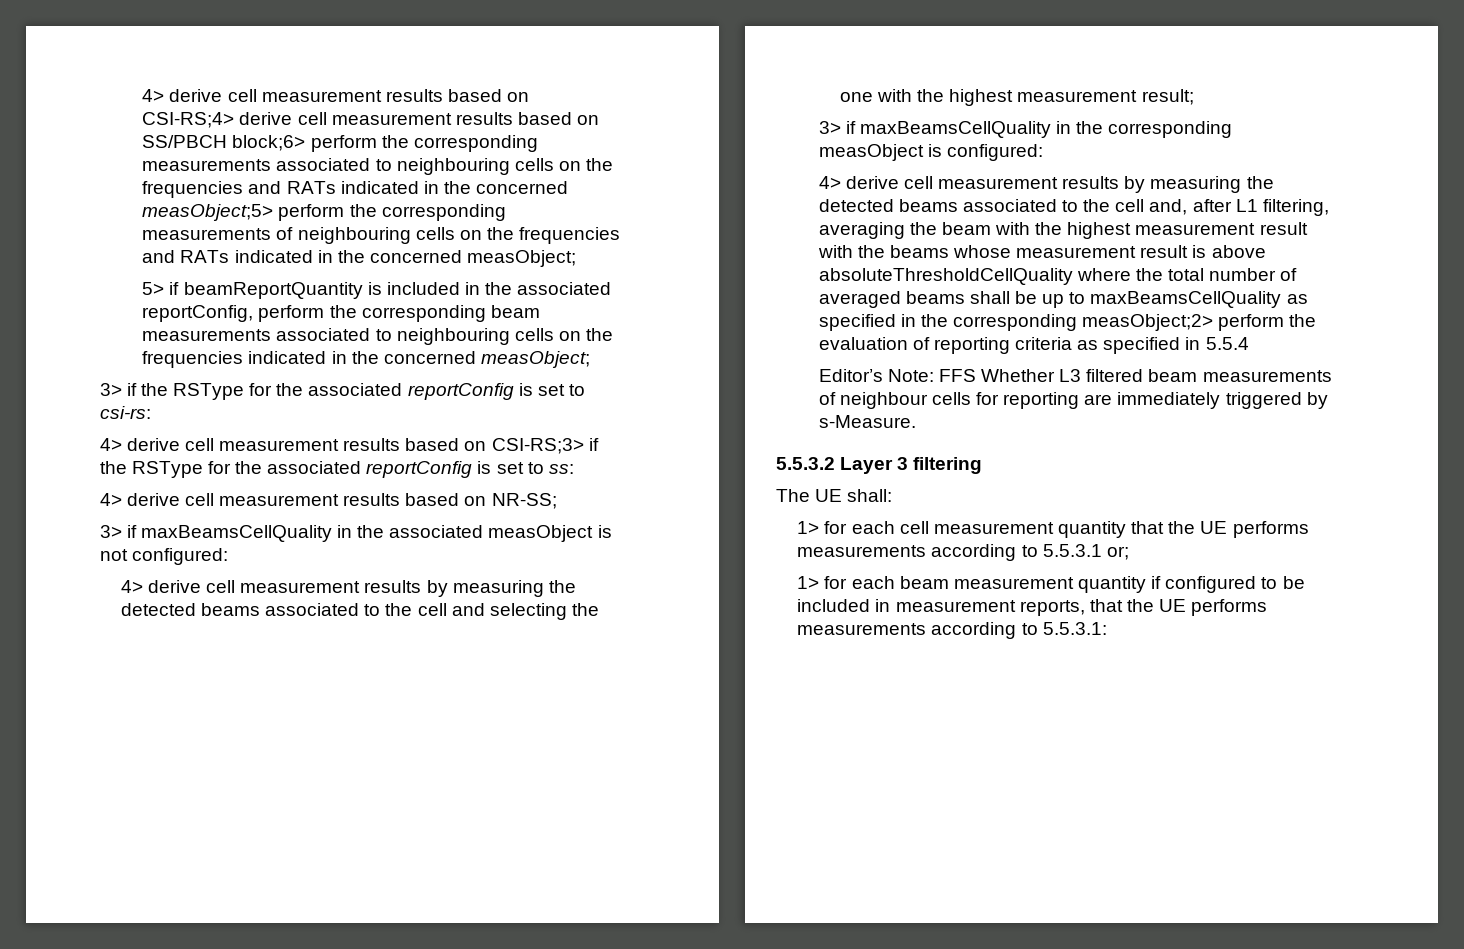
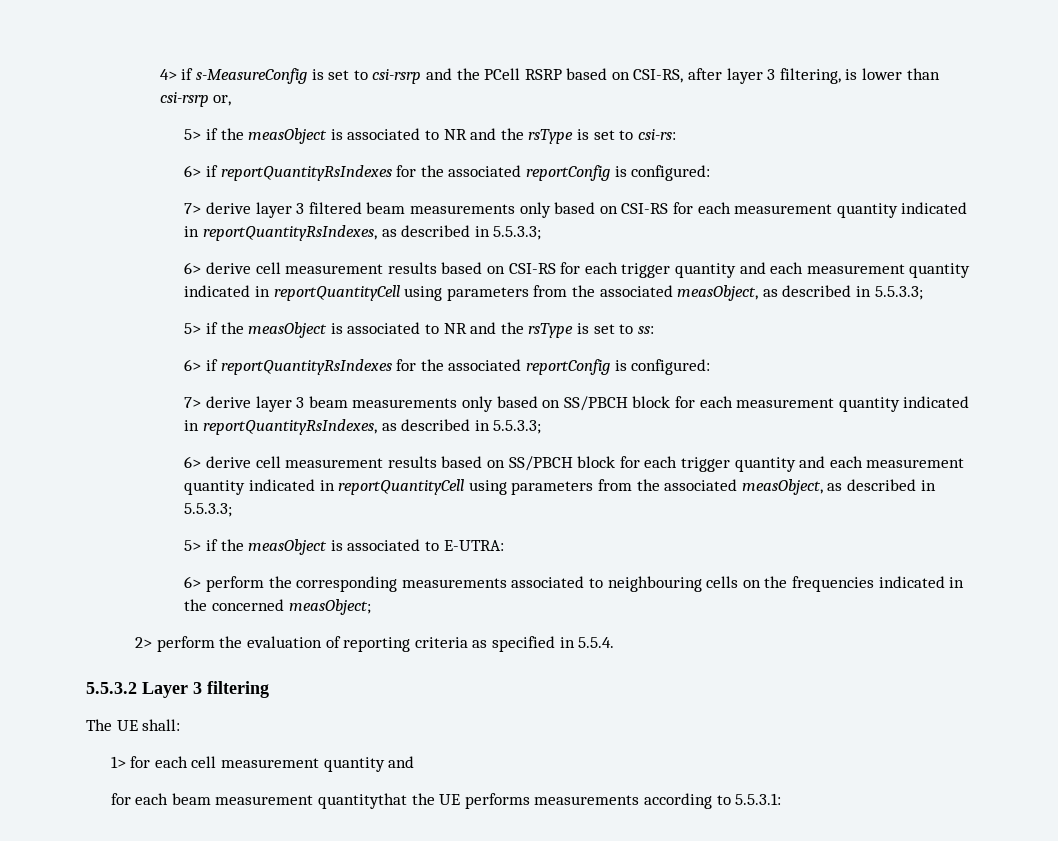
- 4> derive cell measurement results based on CSI-RS;4> derive cell measurement results based on SS/PBCH block;6> perform the corresponding measurements associated to neighbouring cells on the frequencies and RATs indicated in the concerned measObject;5> perform the corresponding measurements of neighbouring cells on the frequencies and RATs indicated in the concerned measObject;
- 5> if beamReportQuantity is included in the associated reportConfig, perform the corresponding beam measurements associated to neighbouring cells on the frequencies indicated in the concerned measObject;
- 3> if the RSType for the associated reportConfig is set to csi-rs:
- 4> derive cell measurement results based on CSI-RS;3> if the RSType for the associated reportConfig is set to ss:
- 4> derive cell measurement results based on NR-SS;
- 3> if maxBeamsCellQuality in the associated measObject is not configured:
- 4> derive cell measurement results by measuring the detected beams associated to the cell and selecting the one with the highest measurement result;
- 3> if maxBeamsCellQuality in the corresponding measObject is configured:
- 4> derive cell measurement results by measuring the detected beams associated to the cell and, after L1 filtering, averaging the beam with the highest measurement result with the beams whose measurement result is above absoluteThresholdCellQuality where the total number of averaged beams shall be up to maxBeamsCellQuality as specified in the corresponding measObject;2> perform the evaluation of reporting criteria as specified in 5.5.4
- Editor’s Note: FFS Whether L3 filtered beam measurements of neighbour cells for reporting are immediately triggered by s-Measure.
+ 4> if s-MeasureConfig is set to csi-rsrp and the PCell RSRP based on CSI-RS, after layer 3 filtering, is lower than csi-rsrp or,
+ 5> if the measObject is associated to NR and the rsType is set to csi-rs:
+ 6> if reportQuantityRsIndexes for the associated reportConfig is configured:
+ 7> derive layer 3 filtered beam measurements only based on CSI-RS for each measurement quantity indicated in reportQuantityRsIndexes, as described in 5.5.3.3;
+ 6> derive cell measurement results based on CSI-RS for each trigger quantity and each measurement quantity indicated in reportQuantityCell using parameters from the associated measObject, as described in 5.5.3.3;
+ 5> if the measObject is associated to NR and the rsType is set to ss:
+ 6> if reportQuantityRsIndexes for the associated reportConfig is configured:
+ 7> derive layer 3 beam measurements only based on SS/PBCH block for each measurement quantity indicated in reportQuantityRsIndexes, as described in 5.5.3.3;
+ 6> derive cell measurement results based on SS/PBCH block for each trigger quantity and each measurement quantity indicated in reportQuantityCell using parameters from the associated measObject, as described in 5.5.3.3;
+ 5> if the measObject is associated to E-UTRA:
+ 6> perform the corresponding measurements associated to neighbouring cells on the frequencies indicated in the concerned measObject;
+ 2> perform the evaluation of reporting criteria as specified in 5.5.4.
- 1> for each cell measurement quantity that the UE performs measurements according to 5.5.3.1 or;
- 1> for each beam measurement quantity if configured to be included in measurement reports, that the UE performs measurements according to 5.5.3.1:
+ 1> for each cell measurement quantity and
+ for each beam measurement quantitythat the UE performs measurements according to 5.5.3.1:

